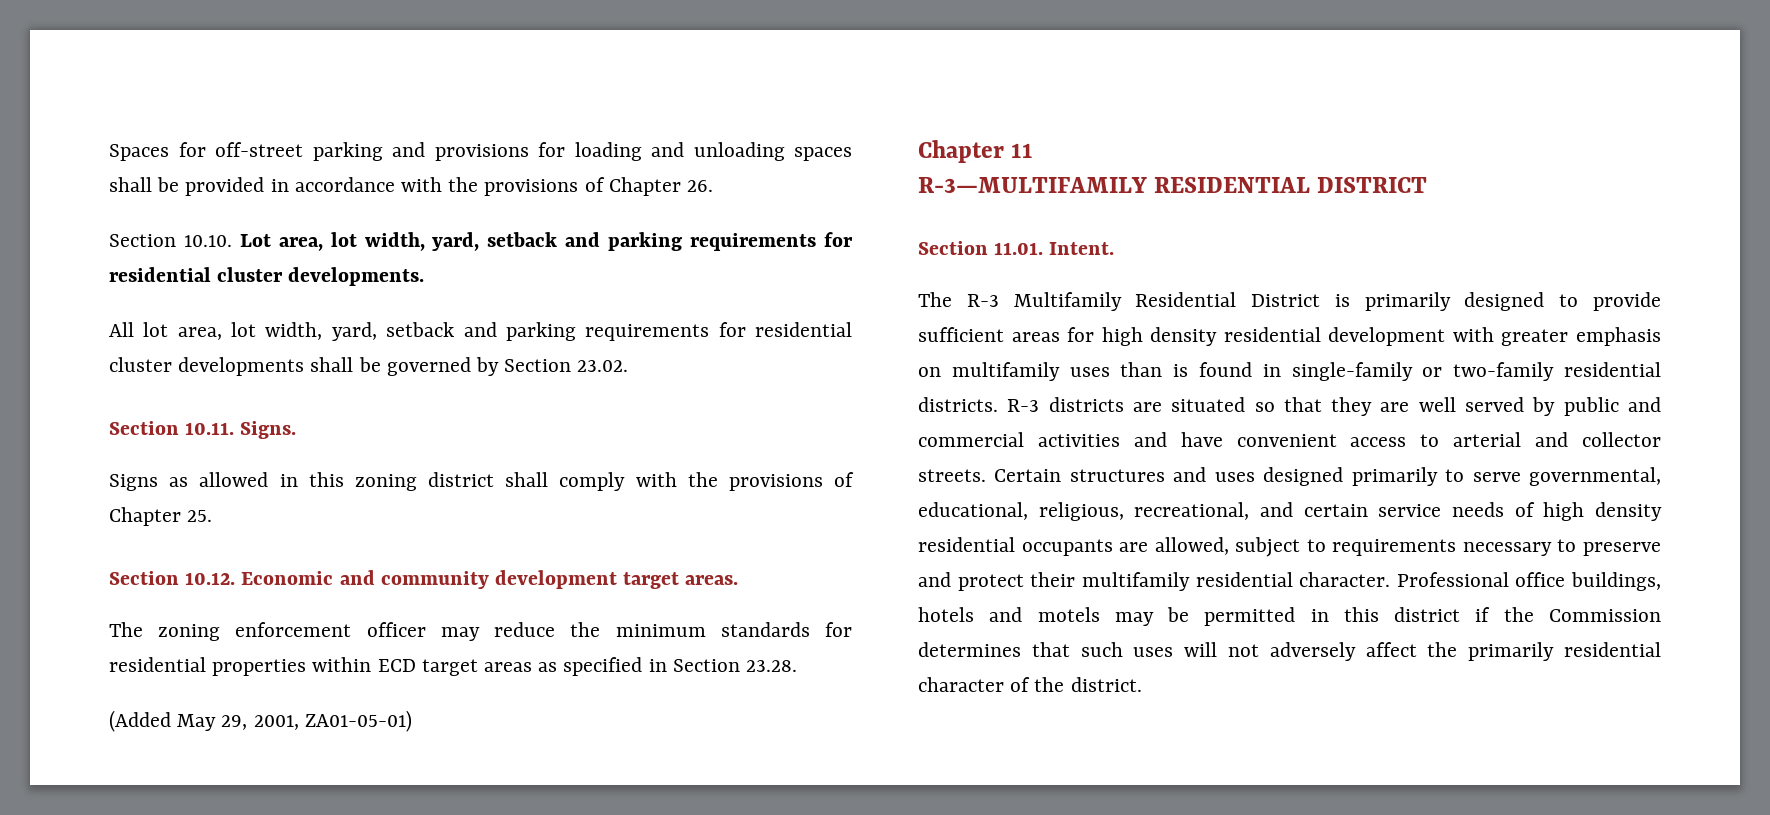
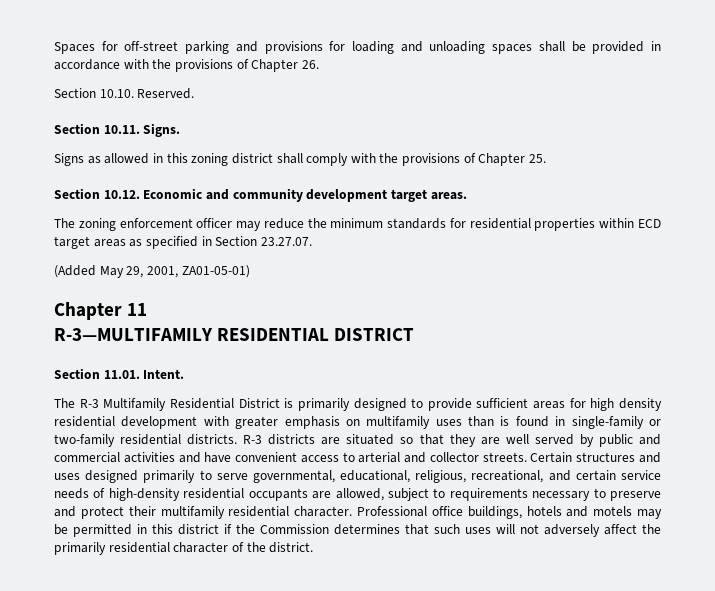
- Section 10.10. Lot area, lot width, yard, setback and parking requirements for residential cluster developments.
- All lot area, lot width, yard, setback and parking requirements for residential cluster developments shall be governed by Section 23.02.
+ Section 10.10. Reserved.
- The zoning enforcement officer may reduce the minimum standards for residential properties within ECD target areas as specified in Section 23.28.
+ The zoning enforcement officer may reduce the minimum standards for residential properties within ECD target areas as specified in Section 23.27.07.
- Certain structures and uses designed primarily to serve governmental, educational, religious, recreational, and certain service needs of high density residential occupants are allowed, subject to requirements necessary to preserve and protect their multifamily residential character.
+ Certain structures and uses designed primarily to serve governmental, educational, religious, recreational, and certain service needs of high-density residential occupants are allowed, subject to requirements necessary to preserve and protect their multifamily residential character.

